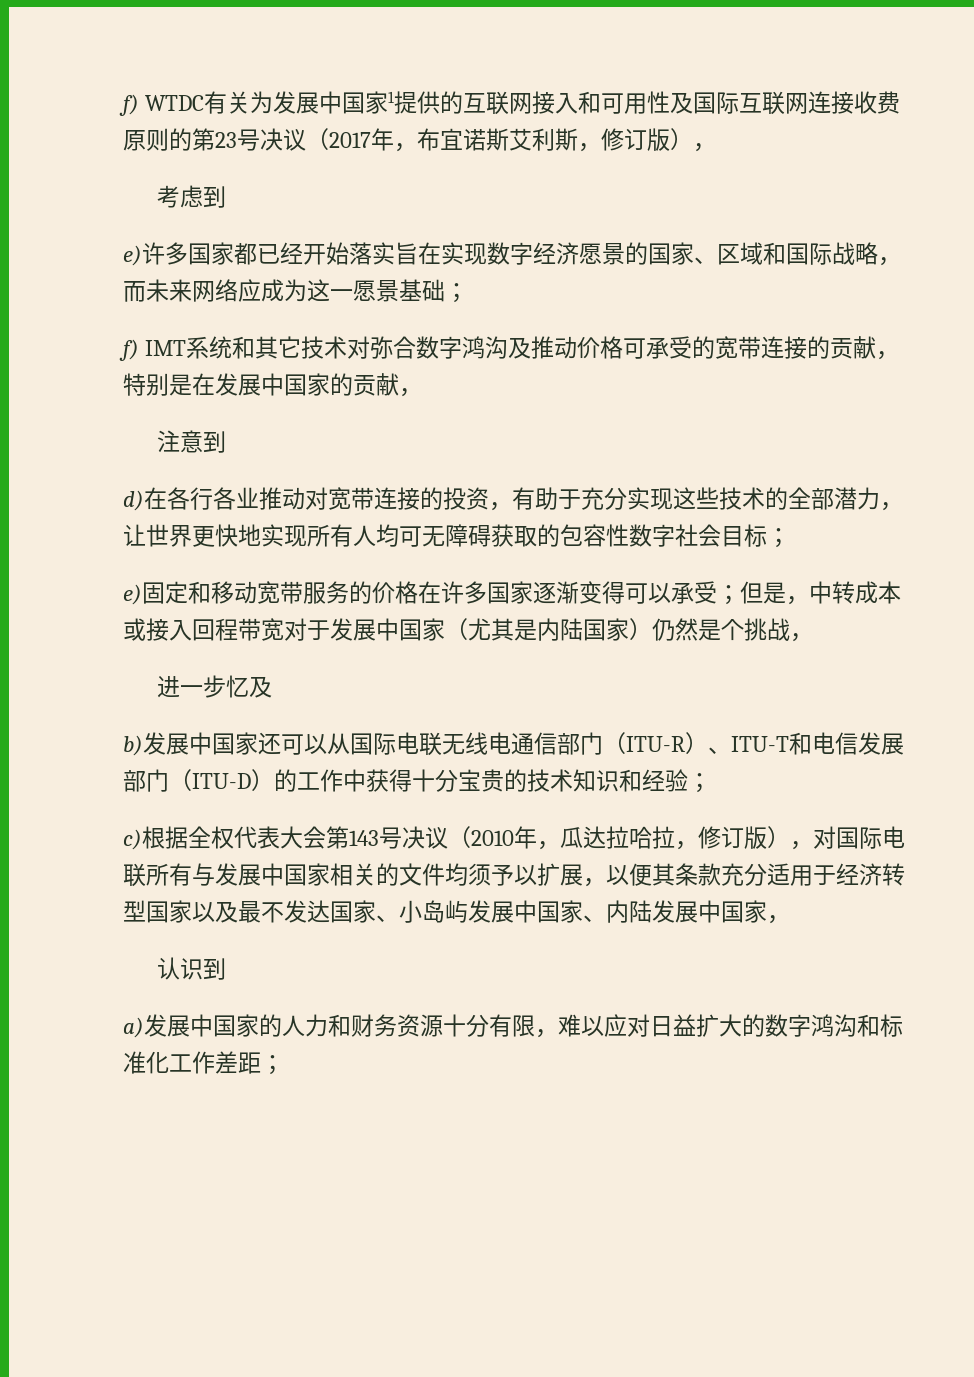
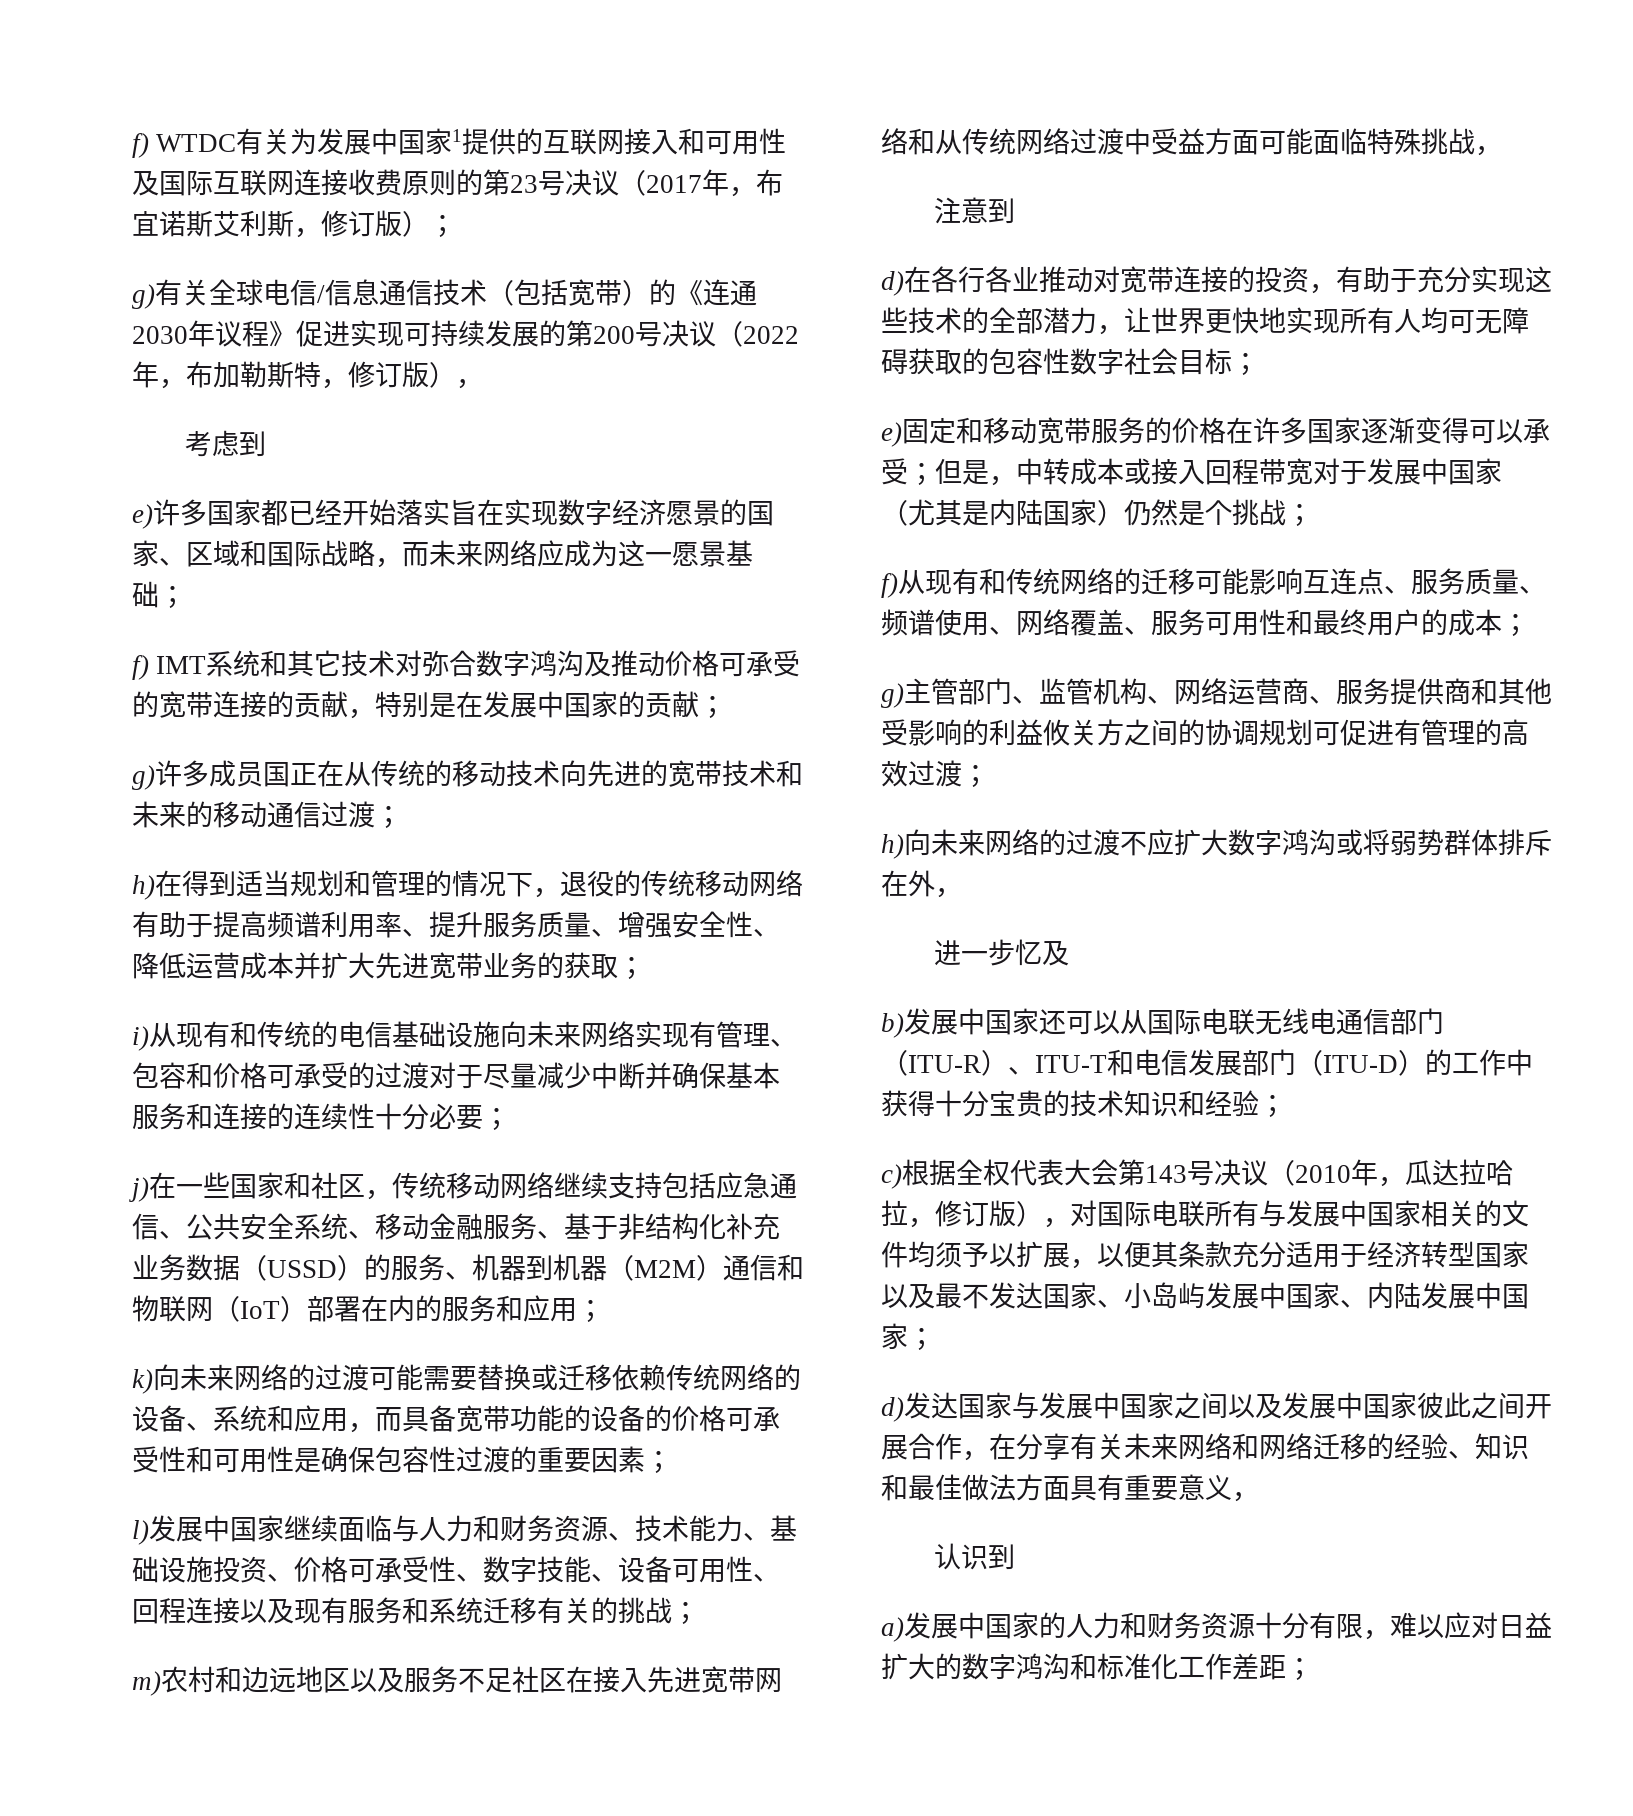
- f) WTDC有关为发展中国家1提供的互联网接入和可用性及国际互联网连接收费原则的第23号决议（2017年，布宜诺斯艾利斯，修订版），
+ f) WTDC有关为发展中国家1提供的互联网接入和可用性及国际互联网连接收费原则的第23号决议（2017年，布宜诺斯艾利斯，修订版）；
+ g)有关全球电信/信息通信技术（包括宽带）的《连通2030年议程》促进实现可持续发展的第200号决议（2022年，布加勒斯特，修订版），
- f) IMT系统和其它技术对弥合数字鸿沟及推动价格可承受的宽带连接的贡献，特别是在发展中国家的贡献，
+ f) IMT系统和其它技术对弥合数字鸿沟及推动价格可承受的宽带连接的贡献，特别是在发展中国家的贡献；
+ g)许多成员国正在从传统的移动技术向先进的宽带技术和未来的移动通信过渡；
+ h)在得到适当规划和管理的情况下，退役的传统移动网络有助于提高频谱利用率、提升服务质量、增强安全性、降低运营成本并扩大先进宽带业务的获取；
+ i)从现有和传统的电信基础设施向未来网络实现有管理、包容和价格可承受的过渡对于尽量减少中断并确保基本服务和连接的连续性十分必要；
+ j)在一些国家和社区，传统移动网络继续支持包括应急通信、公共安全系统、移动金融服务、基于非结构化补充业务数据（USSD）的服务、机器到机器（M2M）通信和物联网（IoT）部署在内的服务和应用；
+ k)向未来网络的过渡可能需要替换或迁移依赖传统网络的设备、系统和应用，而具备宽带功能的设备的价格可承受性和可用性是确保包容性过渡的重要因素；
+ l)发展中国家继续面临与人力和财务资源、技术能力、基础设施投资、价格可承受性、数字技能、设备可用性、回程连接以及现有服务和系统迁移有关的挑战；
+ m)农村和边远地区以及服务不足社区在接入先进宽带网络和从传统网络过渡中受益方面可能面临特殊挑战，
- e)固定和移动宽带服务的价格在许多国家逐渐变得可以承受；但是，中转成本或接入回程带宽对于发展中国家（尤其是内陆国家）仍然是个挑战，
+ e)固定和移动宽带服务的价格在许多国家逐渐变得可以承受；但是，中转成本或接入回程带宽对于发展中国家（尤其是内陆国家）仍然是个挑战；
+ f)从现有和传统网络的迁移可能影响互连点、服务质量、频谱使用、网络覆盖、服务可用性和最终用户的成本；
+ g)主管部门、监管机构、网络运营商、服务提供商和其他受影响的利益攸关方之间的协调规划可促进有管理的高效过渡；
+ h)向未来网络的过渡不应扩大数字鸿沟或将弱势群体排斥在外，
- c)根据全权代表大会第143号决议（2010年，瓜达拉哈拉，修订版），对国际电联所有与发展中国家相关的文件均须予以扩展，以便其条款充分适用于经济转型国家以及最不发达国家、小岛屿发展中国家、内陆发展中国家，
+ c)根据全权代表大会第143号决议（2010年，瓜达拉哈拉，修订版），对国际电联所有与发展中国家相关的文件均须予以扩展，以便其条款充分适用于经济转型国家以及最不发达国家、小岛屿发展中国家、内陆发展中国家；
+ d)发达国家与发展中国家之间以及发展中国家彼此之间开展合作，在分享有关未来网络和网络迁移的经验、知识和最佳做法方面具有重要意义，

